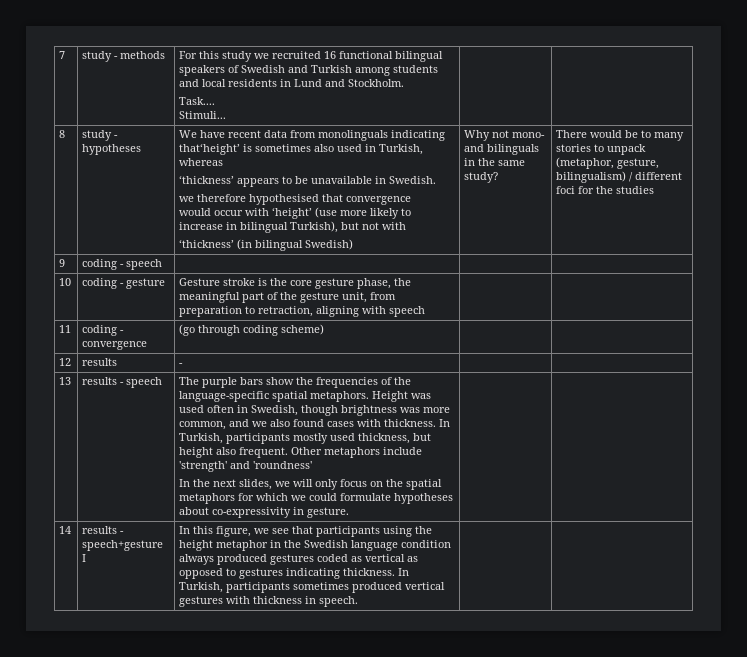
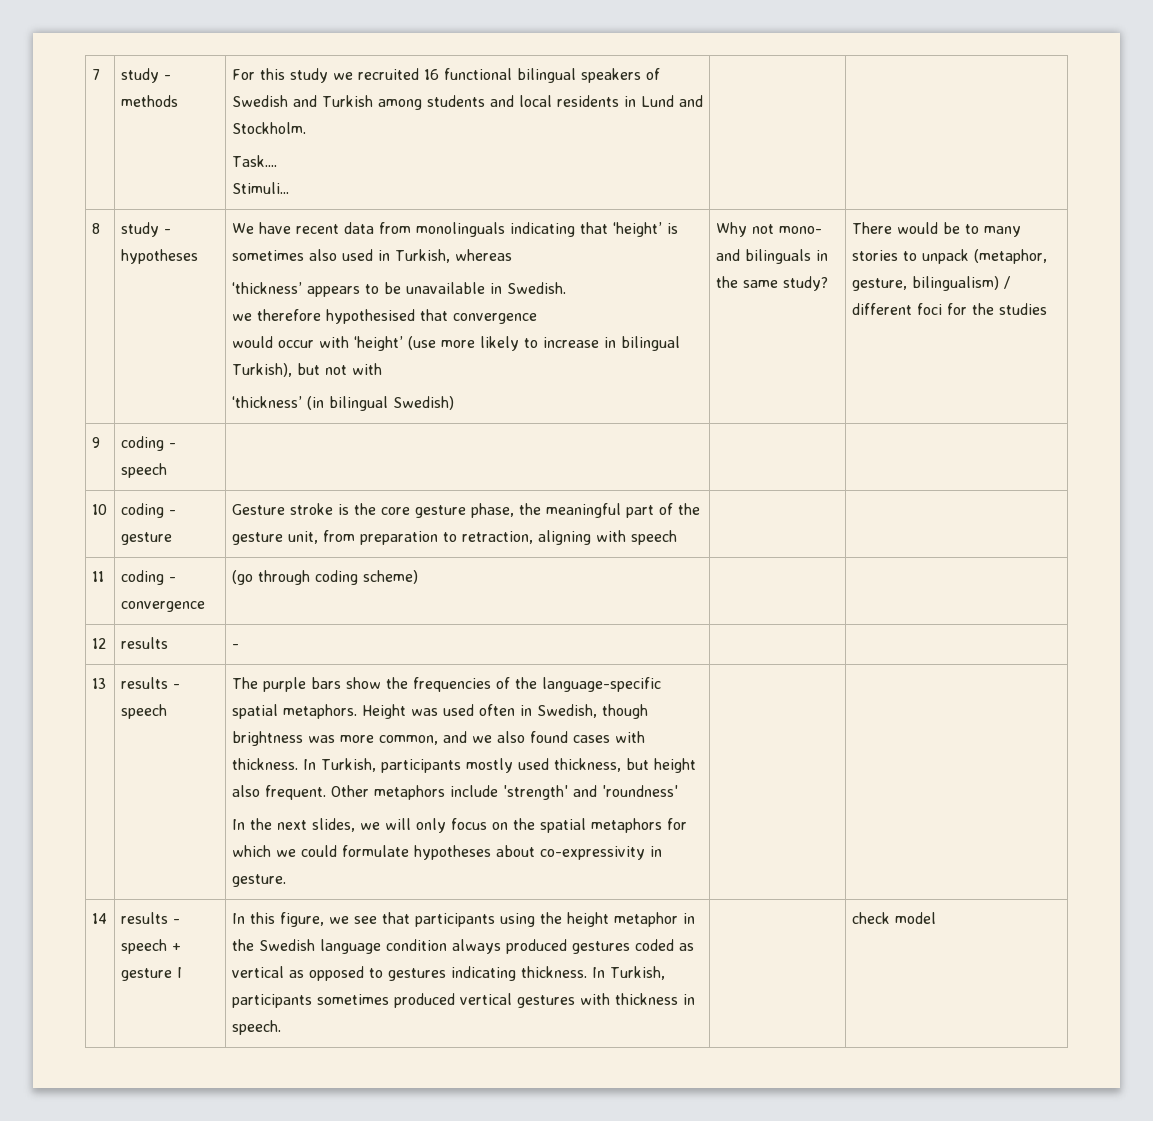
- We have recent data from monolinguals indicating that‘height’ is sometimes also used in Turkish, whereas
+ We have recent data from monolinguals indicating that ‘height’ is sometimes also used in Turkish, whereas
- results - speech+gesture I
+ results - speech + gesture I
+ check model

